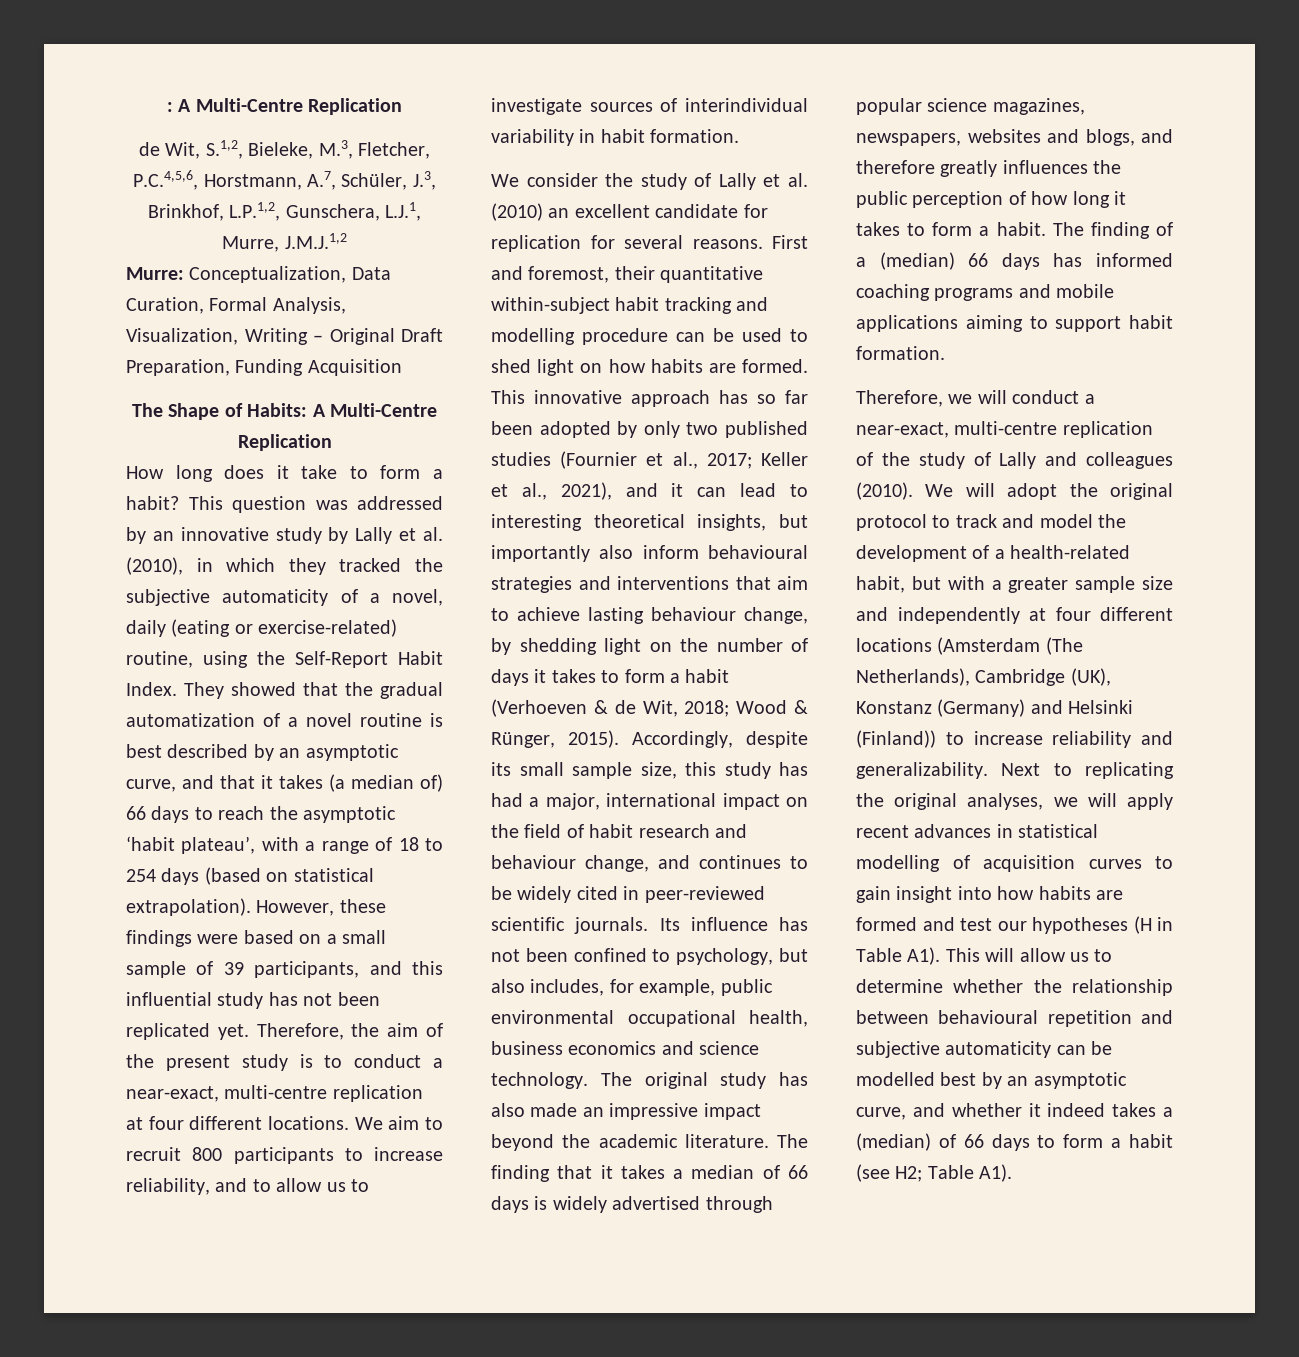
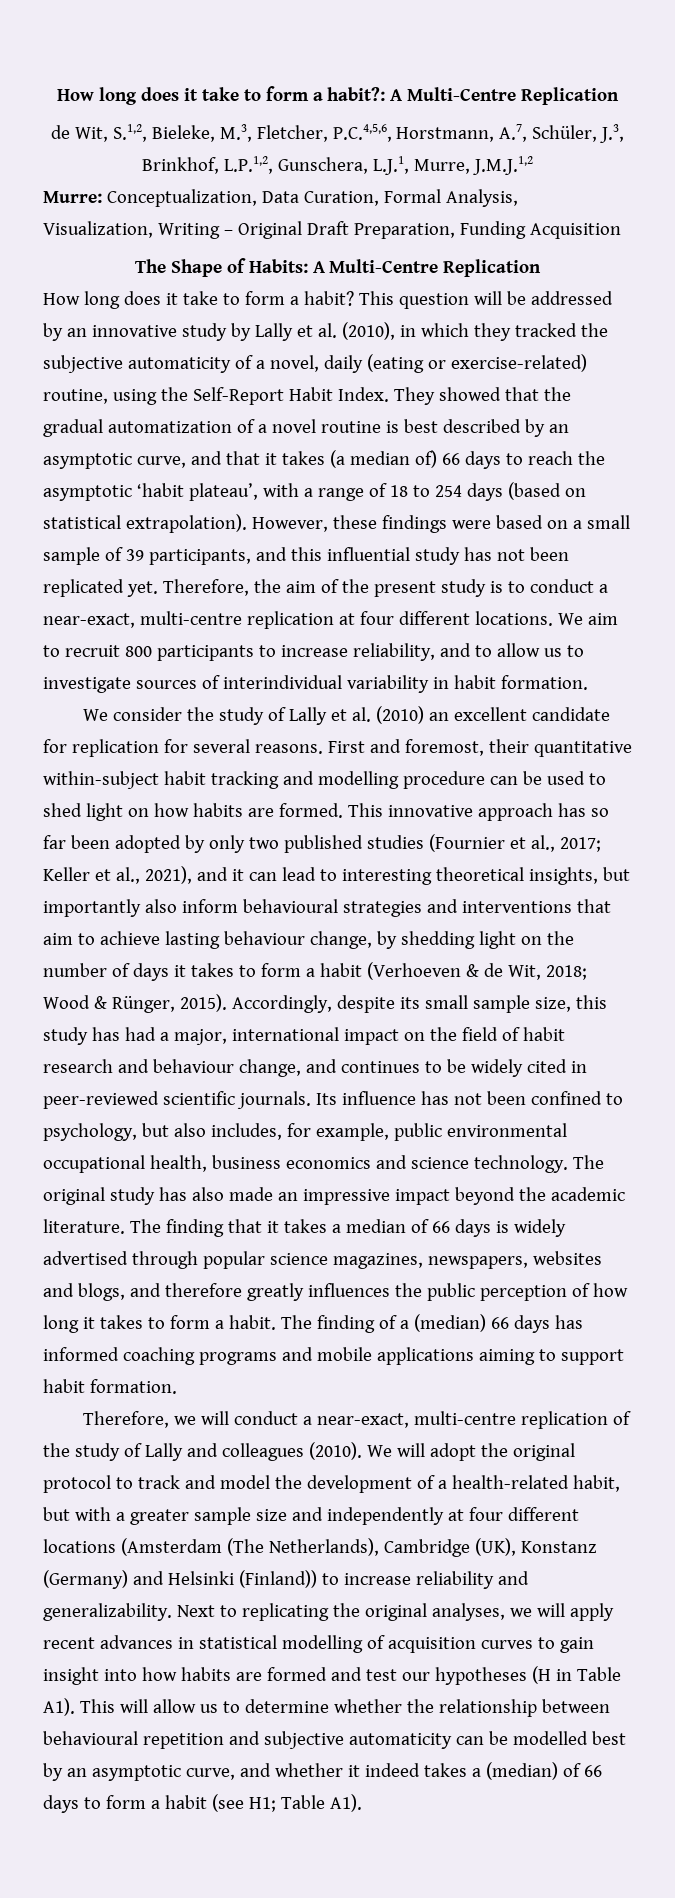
- : A Multi-Centre Replication
+ How long does it take to form a habit?: A Multi-Centre Replication
- This question was addressed by an innovative study by Lally et al. (2010), in which they tracked the subjective automaticity of a novel, daily (eating or exercise-related) routine, using the Self-Report Habit Index.
+ This question will be addressed by an innovative study by Lally et al. (2010), in which they tracked the subjective automaticity of a novel, daily (eating or exercise-related) routine, using the Self-Report Habit Index.
- Next to replicating the original analyses, we will apply recent advances in statistical modelling of acquisition curves to gain insight into how habits are formed and test our hypotheses (H in Table A1). This will allow us to determine whether the relationship between behavioural repetition and subjective automaticity can be modelled best by an asymptotic curve, and whether it indeed takes a (median) of 66 days to form a habit (see H2;
+ Next to replicating the original analyses, we will apply recent advances in statistical modelling of acquisition curves to gain insight into how habits are formed and test our hypotheses (H in Table A1). This will allow us to determine whether the relationship between behavioural repetition and subjective automaticity can be modelled best by an asymptotic curve, and whether it indeed takes a (median) of 66 days to form a habit (see H1;

